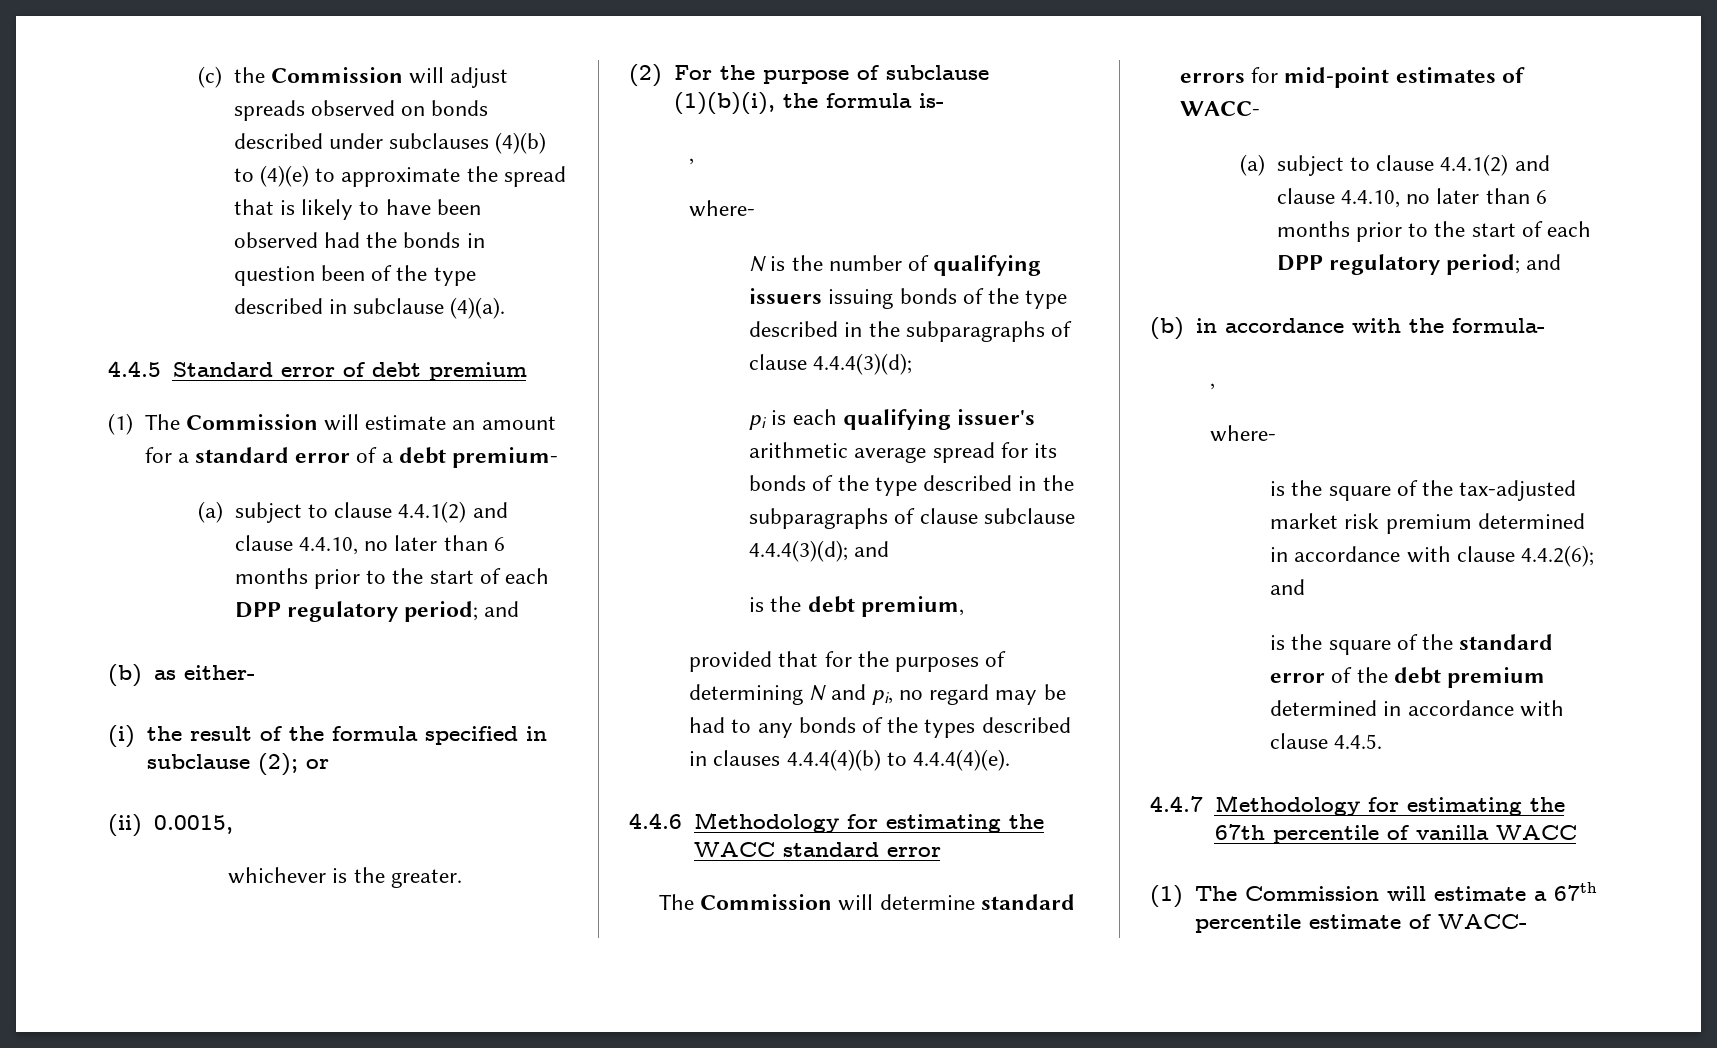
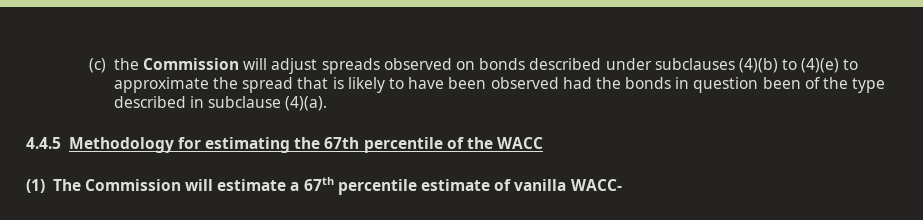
- 4.4.5 Standard error of debt premium
- (1) The Commission will estimate an amount for a standard error of a debt premium-
- (a) subject to clause 4.4.1(2) and clause 4.4.10, no later than 6 months prior to the start of each DPP regulatory period; and
- (b) as either-
- (i) the result of the formula specified in subclause (2); or
- (ii) 0.0015,
- whichever is the greater.
- (2) For the purpose of subclause (1)(b)(i), the formula is-
- ,
- where-
- N is the number of qualifying issuers issuing bonds of the type described in the subparagraphs of clause 4.4.4(3)(d);
- pi is each qualifying issuer's arithmetic average spread for its bonds of the type described in the subparagraphs of clause subclause 4.4.4(3)(d); and
- is the debt premium,
- provided that for the purposes of determining N and pi, no regard may be had to any bonds of the types described in clauses 4.4.4(4)(b) to 4.4.4(4)(e).
- 4.4.6 Methodology for estimating the WACC standard error
- The Commission will determine standard errors for mid-point estimates of WACC-
- (a) subject to clause 4.4.1(2) and clause 4.4.10, no later than 6 months prior to the start of each DPP regulatory period; and
- (b) in accordance with the formula-
- ,
- where-
- is the square of the tax-adjusted market risk premium determined in accordance with clause 4.4.2(6); and
- is the square of the standard error of the debt premium determined in accordance with clause 4.4.5.
- 4.4.7 Methodology for estimating the 67th percentile of vanilla WACC
+ 4.4.5 Methodology for estimating the 67th percentile of the WACC
- (1) The Commission will estimate a 67th percentile estimate of WACC-
+ (1) The Commission will estimate a 67th percentile estimate of vanilla WACC-

